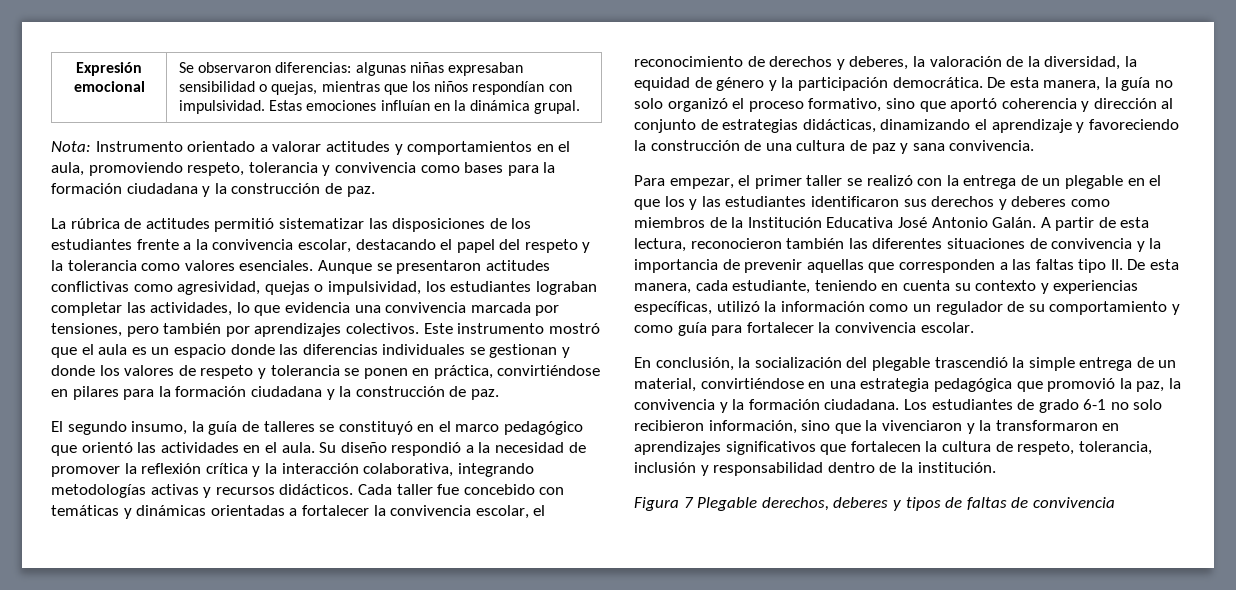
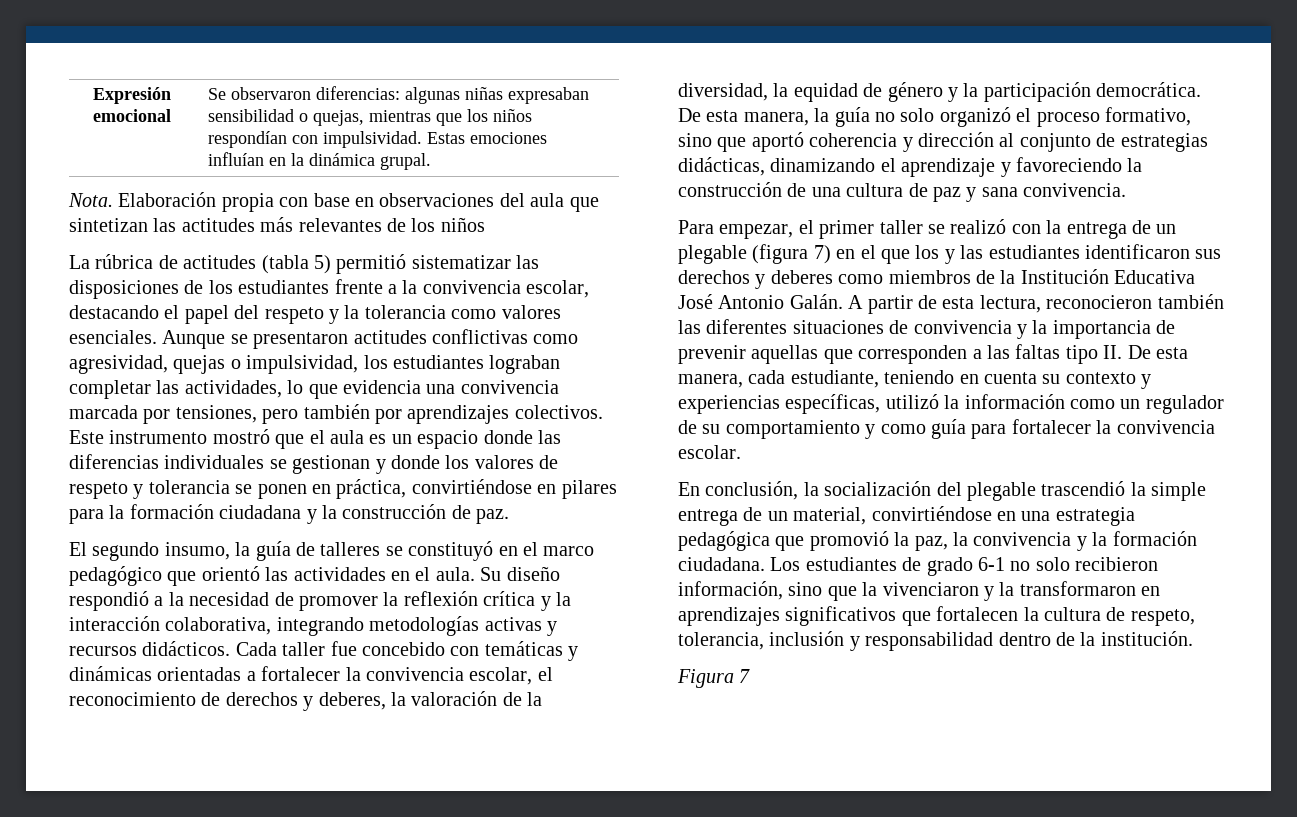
- Nota: Instrumento orientado a valorar actitudes y comportamientos en el aula, promoviendo respeto, tolerancia y convivencia como bases para la formación ciudadana y la construcción de paz.
+ Nota. Elaboración propia con base en observaciones del aula que sintetizan las actitudes más relevantes de los niños
- La rúbrica de actitudes permitió sistematizar las disposiciones de los estudiantes frente a la convivencia escolar, destacando el papel del respeto y la tolerancia como valores esenciales.
+ La rúbrica de actitudes (tabla 5) permitió sistematizar las disposiciones de los estudiantes frente a la convivencia escolar, destacando el papel del respeto y la tolerancia como valores esenciales.
- Para empezar, el primer taller se realizó con la entrega de un plegable en el que los y las estudiantes identificaron sus derechos y deberes como miembros de la Institución Educativa José Antonio Galán.
+ Para empezar, el primer taller se realizó con la entrega de un plegable (figura 7) en el que los y las estudiantes identificaron sus derechos y deberes como miembros de la Institución Educativa José Antonio Galán.
- Figura 7 Plegable derechos, deberes y tipos de faltas de convivencia
+ Figura 7

